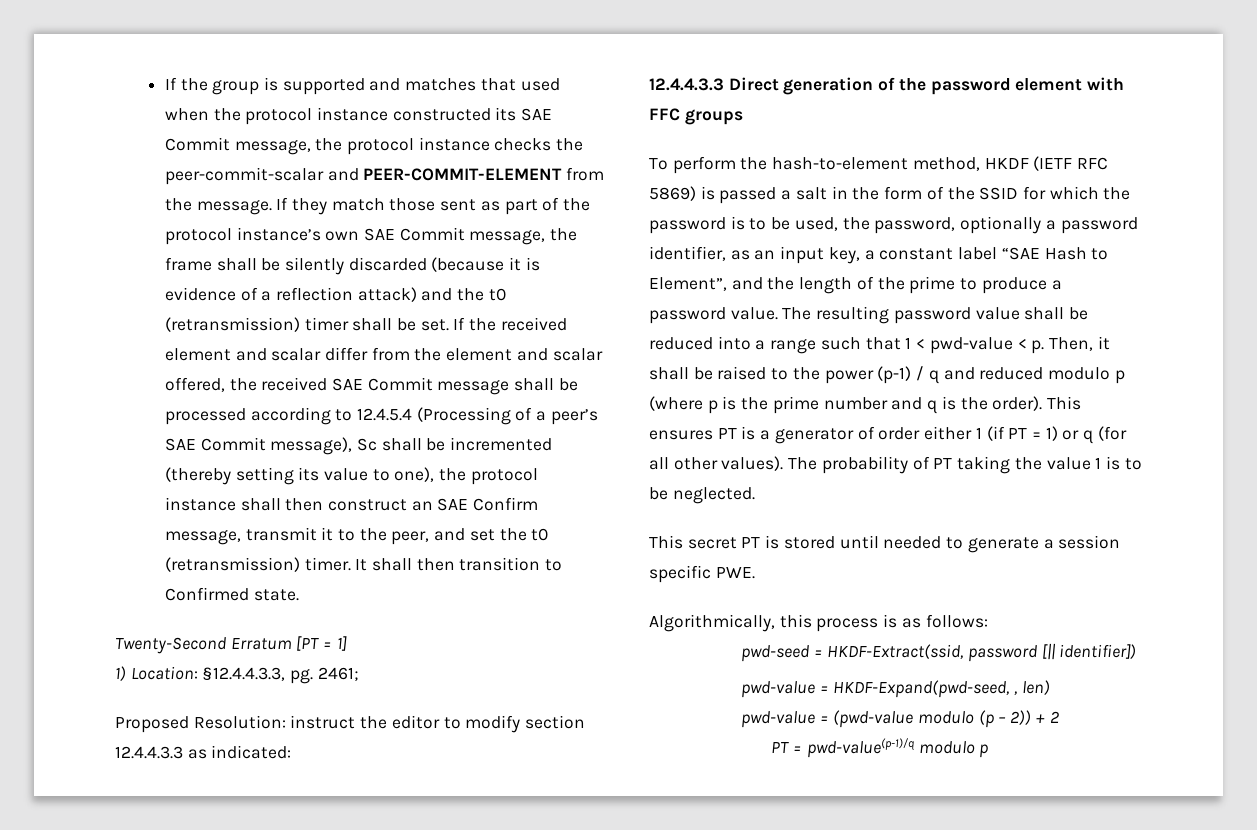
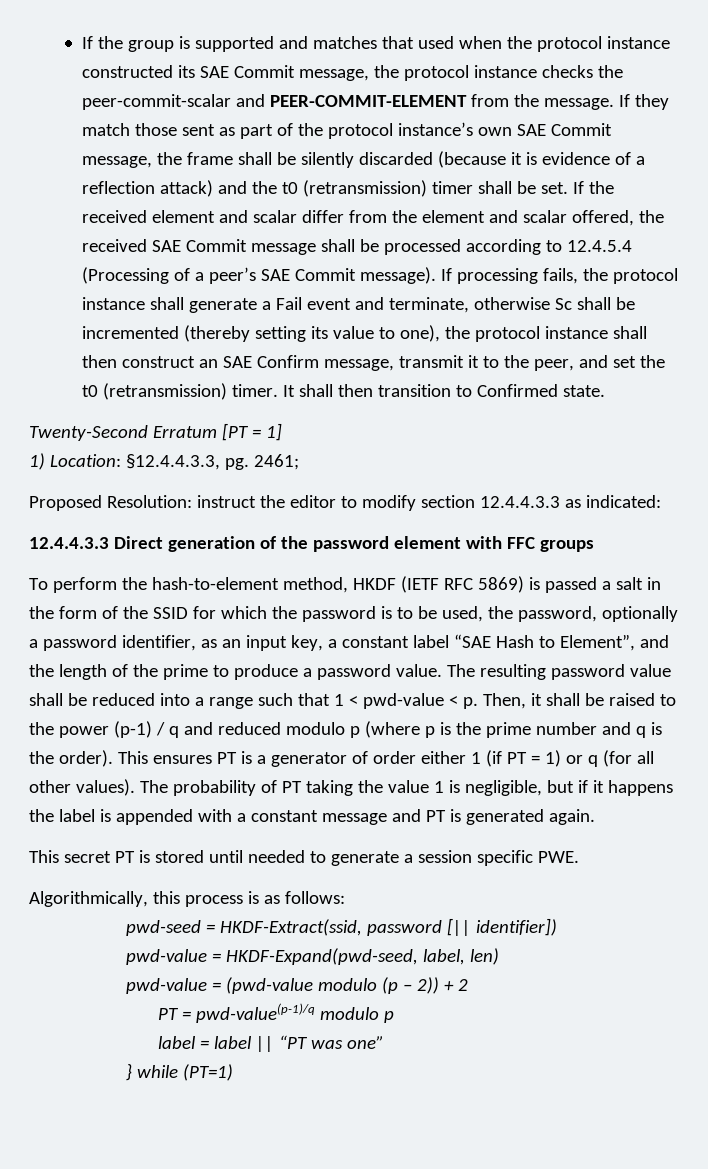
- If the received element and scalar differ from the element and scalar offered, the received SAE Commit message shall be processed according to 12.4.5.4 (Processing of a peer’s SAE Commit message), Sc shall be incremented (thereby setting its value to one), the protocol instance shall then construct an SAE Confirm message, transmit it to the peer, and set the t0 (retransmission) timer.
+ If the received element and scalar differ from the element and scalar offered, the received SAE Commit message shall be processed according to 12.4.5.4 (Processing of a peer’s SAE Commit message). If processing fails, the protocol instance shall generate a Fail event and terminate, otherwise Sc shall be incremented (thereby setting its value to one), the protocol instance shall then construct an SAE Confirm message, transmit it to the peer, and set the t0 (retransmission) timer.
- The probability of PT taking the value 1 is to be neglected.
+ The probability of PT taking the value 1 is negligible, but if it happens the label is appended with a constant message and PT is generated again.
- pwd-value = HKDF-Expand(pwd-seed, , len)
+ pwd-value = HKDF-Expand(pwd-seed, label, len)
+ label = label || “PT was one”
+ } while (PT=1)

